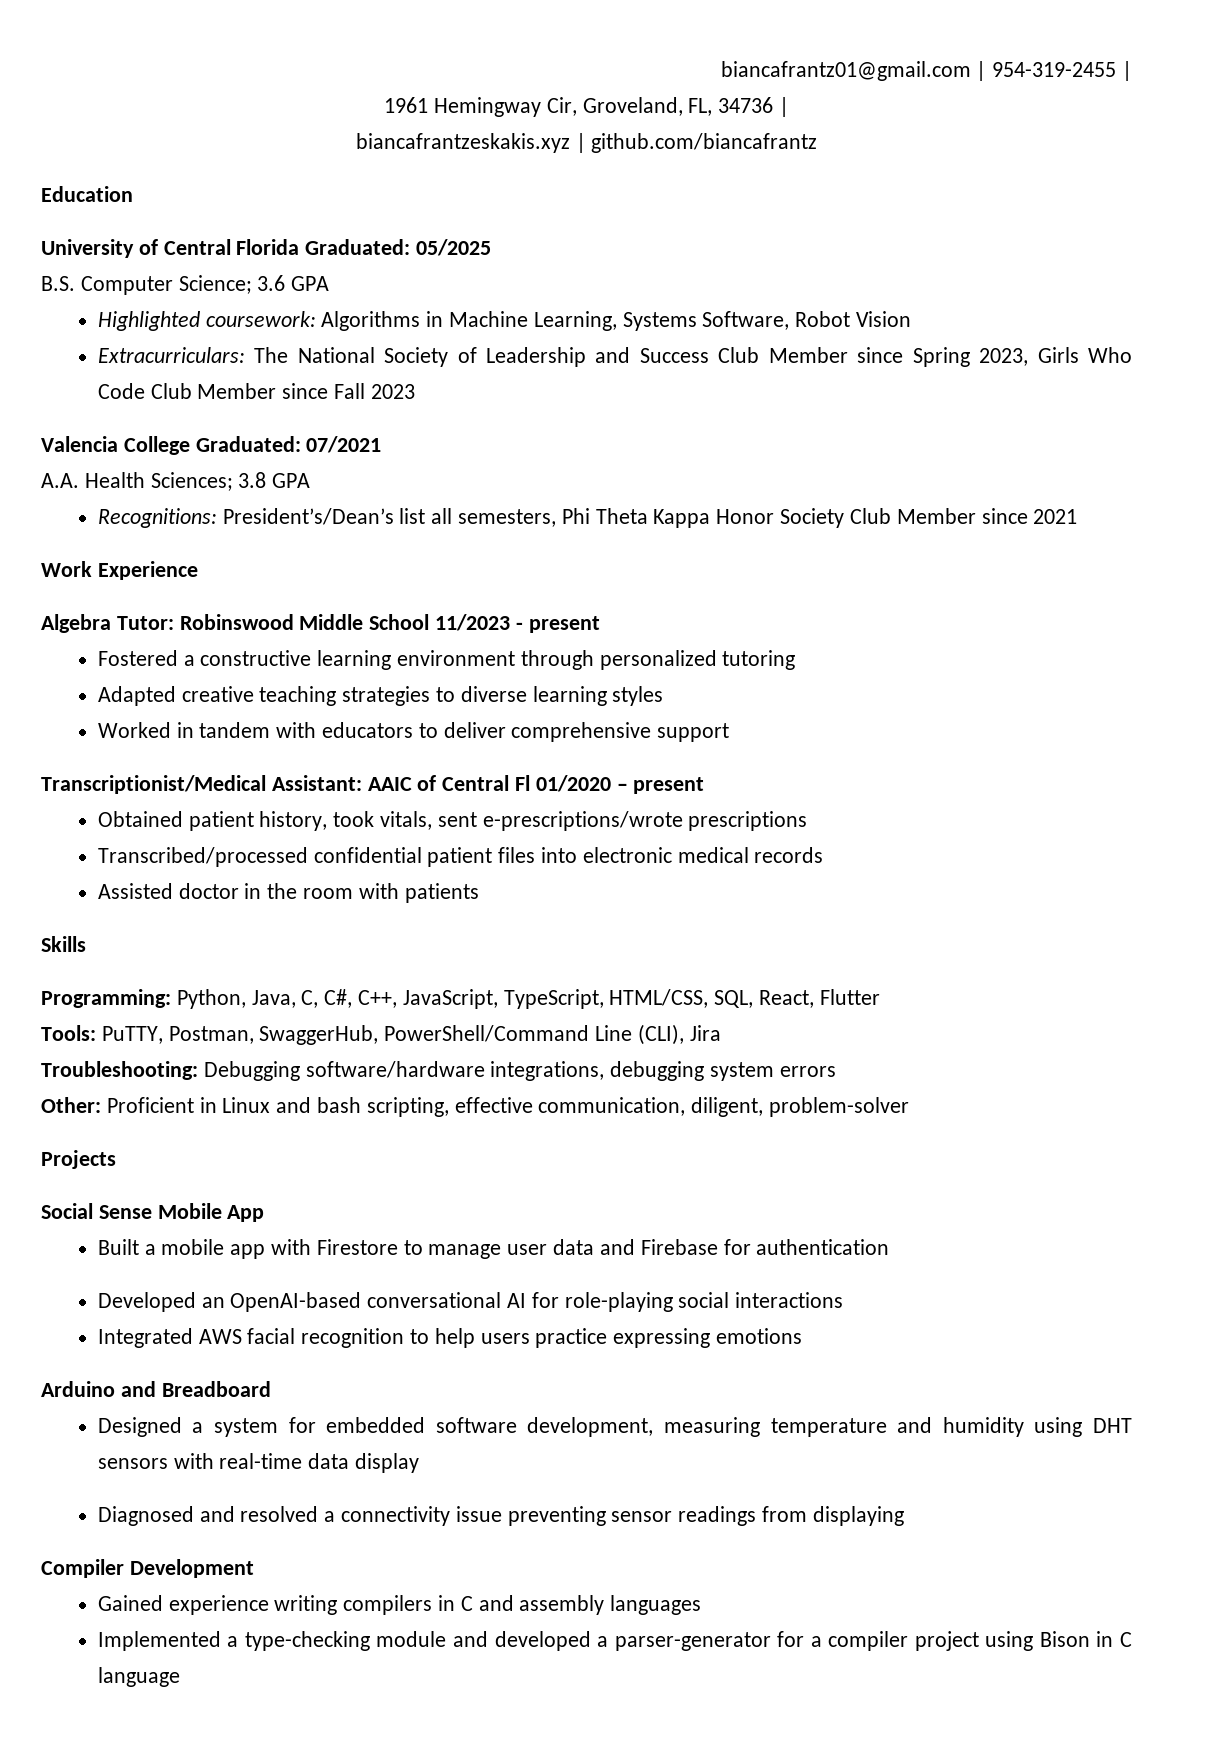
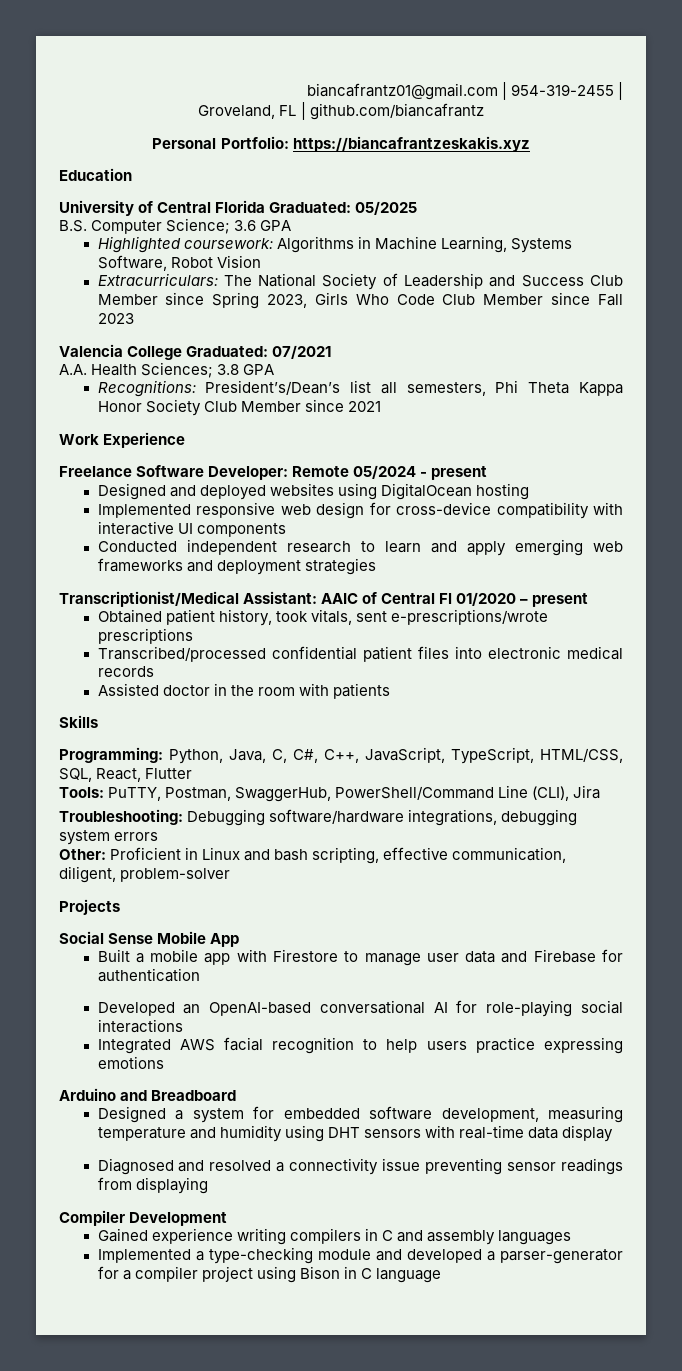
- 1961 Hemingway Cir, Groveland, FL, 34736 |
- biancafrantzeskakis.xyz | github.com/biancafrantz
+ Groveland, FL | github.com/biancafrantz
+ Personal Portfolio: https://biancafrantzeskakis.xyz
- Algebra Tutor: Robinswood Middle School 11/2023 - present
- Fostered a constructive learning environment through personalized tutoring
- Adapted creative teaching strategies to diverse learning styles
- Worked in tandem with educators to deliver comprehensive support
+ Freelance Software Developer: Remote 05/2024 - present
+ Designed and deployed websites using DigitalOcean hosting
+ Implemented responsive web design for cross-device compatibility with interactive UI components
+ Conducted independent research to learn and apply emerging web frameworks and deployment strategies

